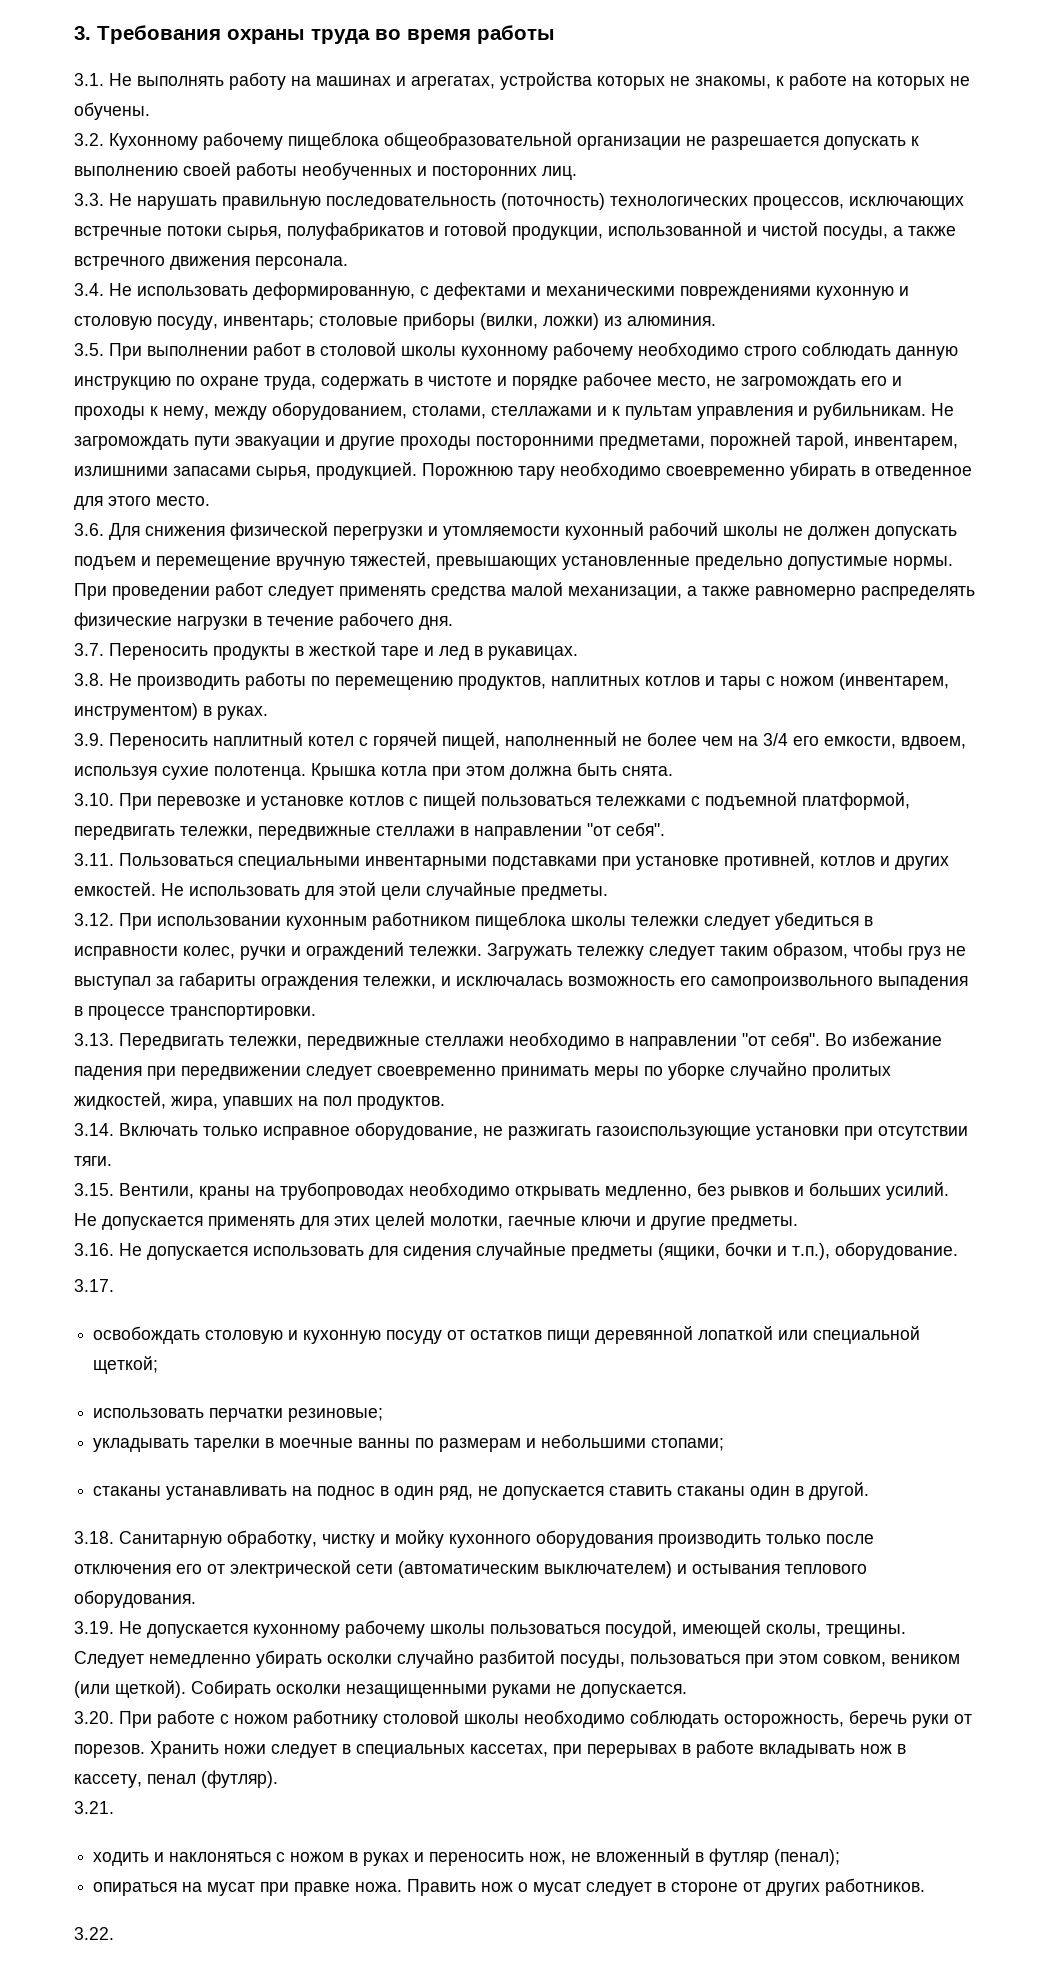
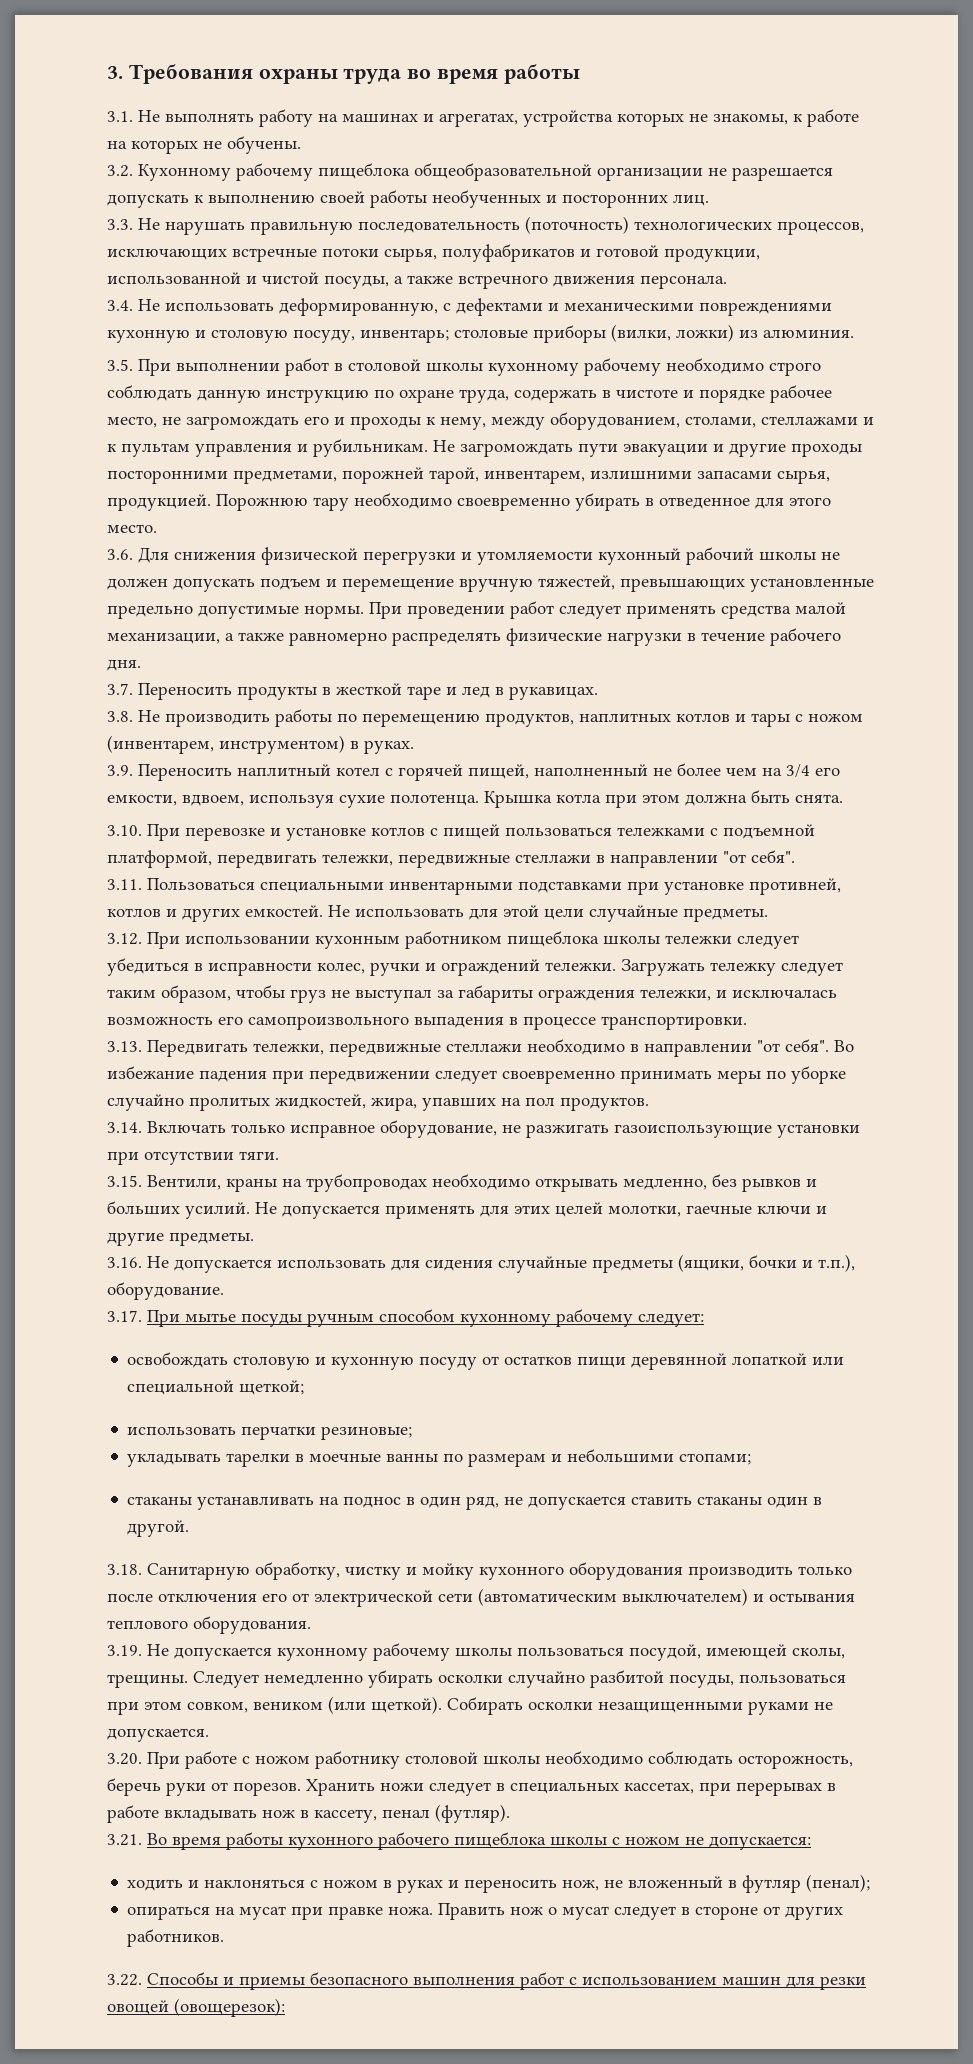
- 3.17.
+ 3.17. При мытье посуды ручным способом кухонному рабочему следует:
- 3.21.
+ 3.21. Во время работы кухонного рабочего пищеблока школы с ножом не допускается:
- 3.22.
+ 3.22. Способы и приемы безопасного выполнения работ с использованием машин для резки овощей (овощерезок):

